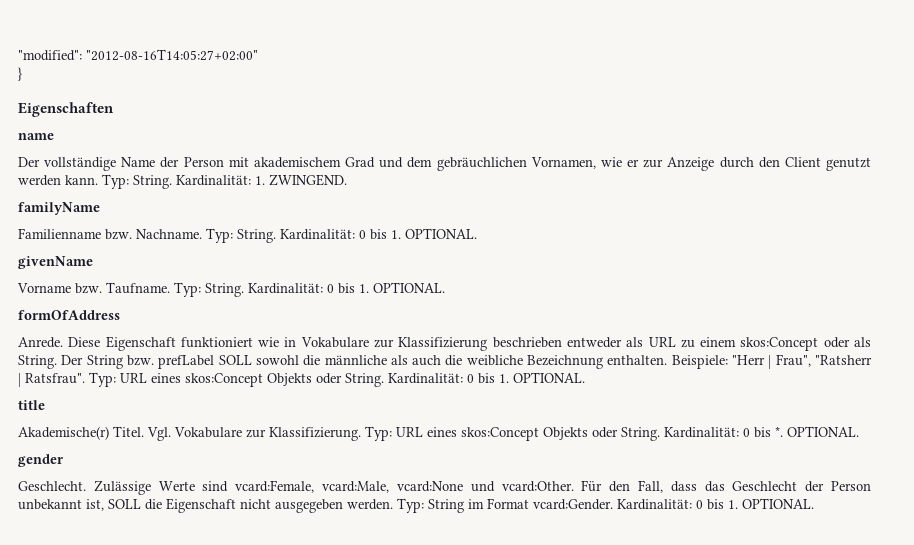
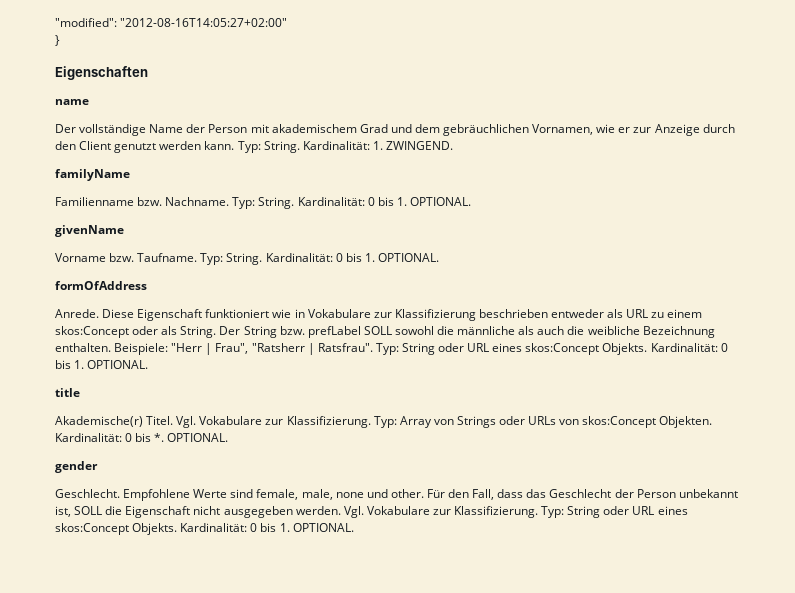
- Beispiele: "Herr | Frau", "Ratsherr | Ratsfrau". Typ: URL eines skos:Concept Objekts oder String.
+ Beispiele: "Herr | Frau", "Ratsherr | Ratsfrau". Typ: String oder URL eines skos:Concept Objekts.
- Vgl. Vokabulare zur Klassifizierung. Typ: URL eines skos:Concept Objekts oder String.
+ Vgl. Vokabulare zur Klassifizierung. Typ: Array von Strings oder URLs von skos:Concept Objekten.
- Zulässige Werte sind vcard:Female, vcard:Male, vcard:None und vcard:Other.
+ Empfohlene Werte sind female, male, none und other.
- Typ: String im Format vcard:Gender.
+ Vgl. Vokabulare zur Klassifizierung. Typ: String oder URL eines skos:Concept Objekts.

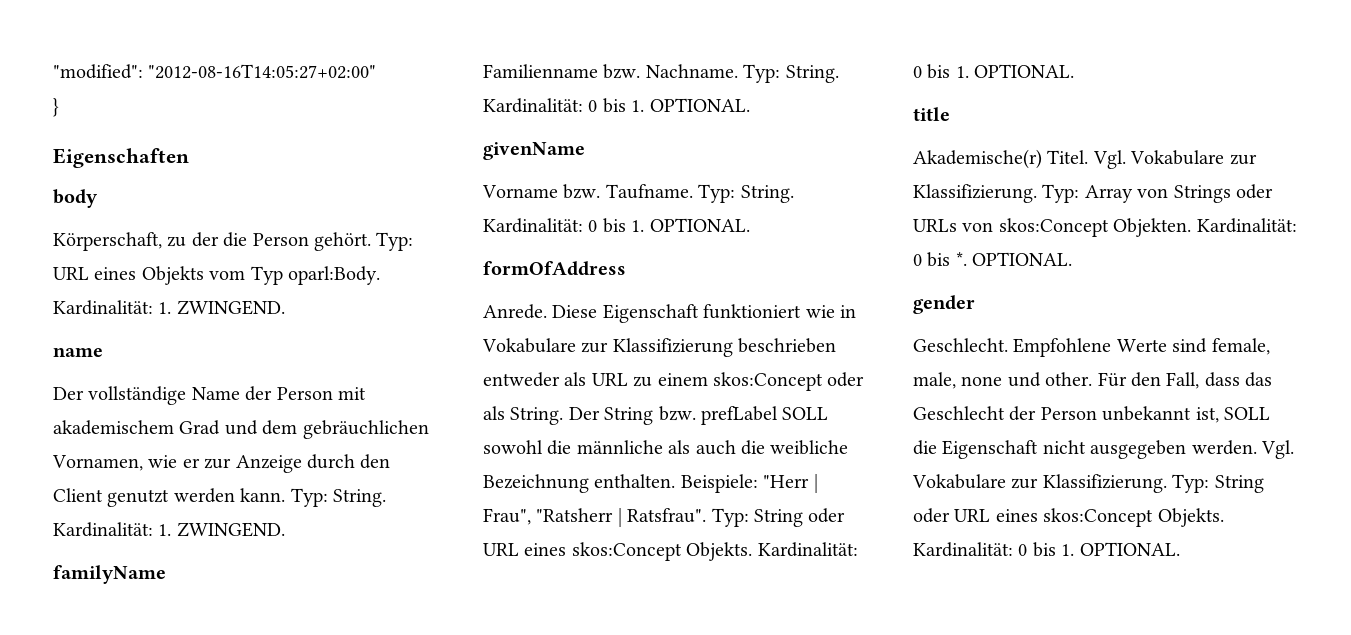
+ body
+ Körperschaft, zu der die Person gehört. Typ: URL eines Objekts vom Typ oparl:Body. Kardinalität: 1. ZWINGEND.

